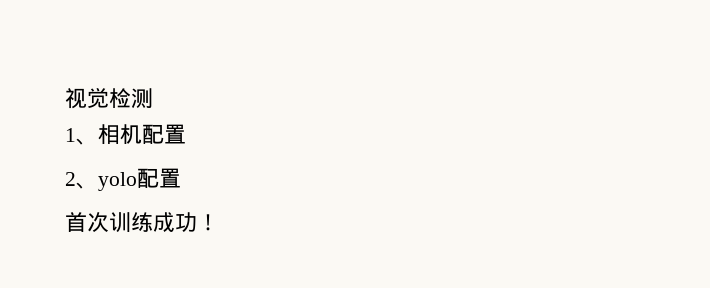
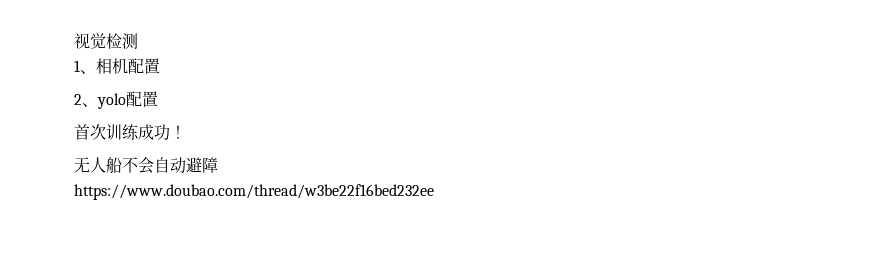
+ 无人船不会自动避障
+ https://www.doubao.com/thread/w3be22f16bed232ee

